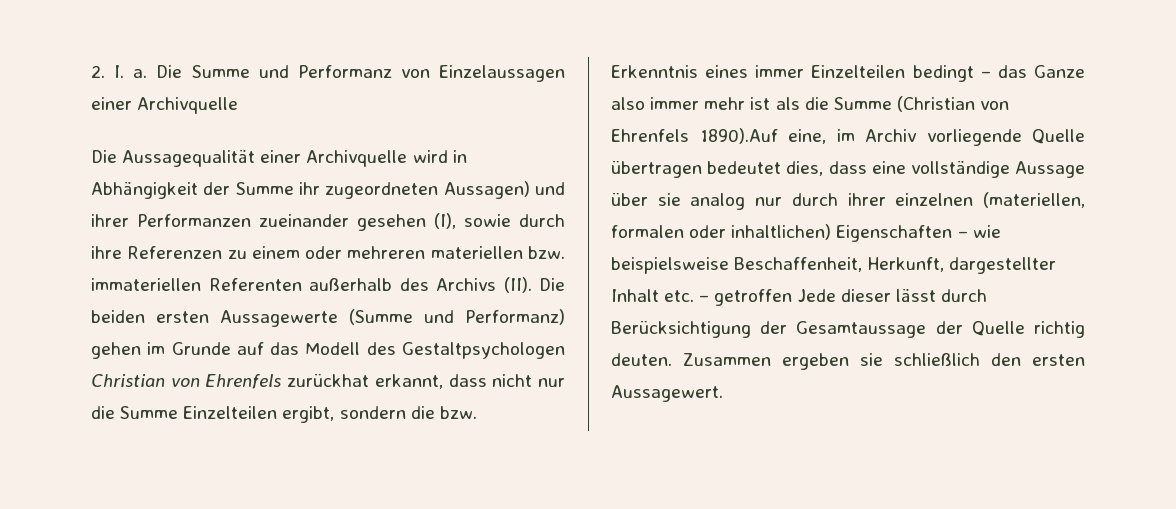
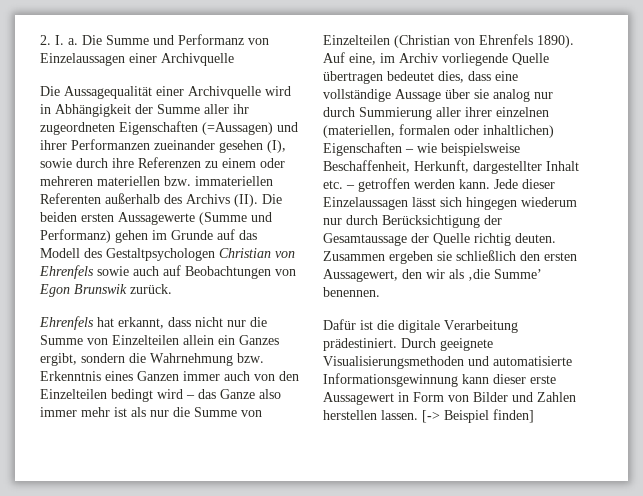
- Die Aussagequalität einer Archivquelle wird in Abhängigkeit der Summe ihr zugeordneten Aussagen) und ihrer Performanzen zueinander gesehen (I), sowie durch ihre Referenzen zu einem oder mehreren materiellen bzw. immateriellen Referenten außerhalb des Archivs (II). Die beiden ersten Aussagewerte (Summe und Performanz) gehen im Grunde auf das Modell des Gestaltpsychologen Christian von Ehrenfels zurückhat erkannt, dass nicht nur die Summe Einzelteilen ergibt, sondern die bzw. Erkenntnis eines immer Einzelteilen bedingt – das Ganze also immer mehr ist als die Summe (Christian von Ehrenfels 1890).Auf eine, im Archiv vorliegende Quelle übertragen bedeutet dies, dass eine vollständige Aussage über sie analog nur durch ihrer einzelnen (materiellen, formalen oder inhaltlichen) Eigenschaften – wie beispielsweise Beschaffenheit, Herkunft, dargestellter Inhalt etc. – getroffen Jede dieser lässt durch Berücksichtigung der Gesamtaussage der Quelle richtig deuten.
+ Die Aussagequalität einer Archivquelle wird in Abhängigkeit der Summe aller ihr zugeordneten Eigenschaften (=Aussagen) und ihrer Performanzen zueinander gesehen (I), sowie durch ihre Referenzen zu einem oder mehreren materiellen bzw. immateriellen Referenten außerhalb des Archivs (II). Die beiden ersten Aussagewerte (Summe und Performanz) gehen im Grunde auf das Modell des Gestaltpsychologen Christian von Ehrenfels sowie auch auf Beobachtungen von Egon Brunswik zurück.
+ Ehrenfels hat erkannt, dass nicht nur die Summe von Einzelteilen allein ein Ganzes ergibt, sondern die Wahrnehmung bzw. Erkenntnis eines Ganzen immer auch von den Einzelteilen bedingt wird – das Ganze also immer mehr ist als nur die Summe von Einzelteilen (Christian von Ehrenfels 1890). Auf eine, im Archiv vorliegende Quelle übertragen bedeutet dies, dass eine vollständige Aussage über sie analog nur durch Summierung aller ihrer einzelnen (materiellen, formalen oder inhaltlichen) Eigenschaften – wie beispielsweise Beschaffenheit, Herkunft, dargestellter Inhalt etc. – getroffen werden kann. Jede dieser Einzelaussagen lässt sich hingegen wiederum nur durch Berücksichtigung der Gesamtaussage der Quelle richtig deuten.
- Zusammen ergeben sie schließlich den ersten Aussagewert.
+ Zusammen ergeben sie schließlich den ersten Aussagewert, den wir als ‚die Summe’ benennen.
+ Dafür ist die digitale Verarbeitung prädestiniert. Durch geeignete Visualisierungsmethoden und automatisierte Informationsgewinnung kann dieser erste Aussagewert in Form von Bilder und Zahlen herstellen lassen. [-> Beispiel finden]

